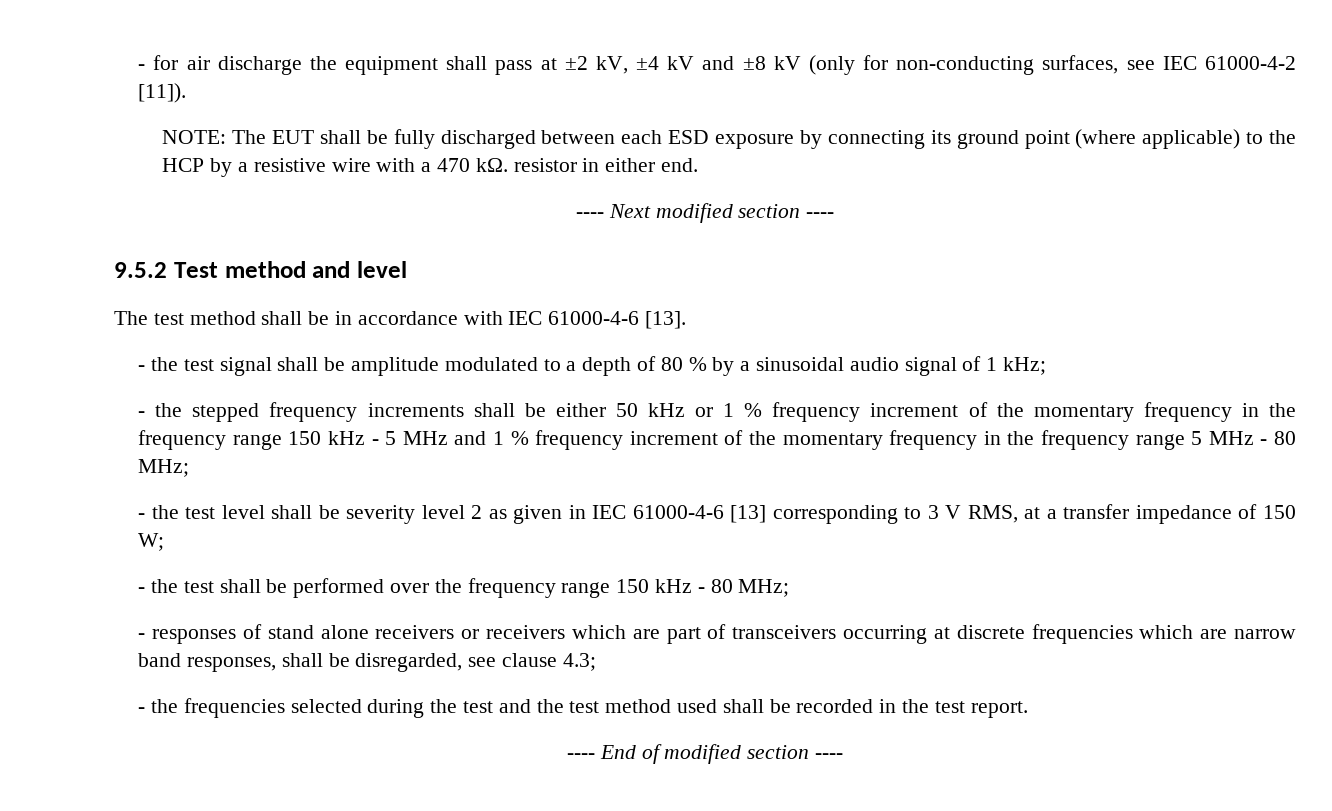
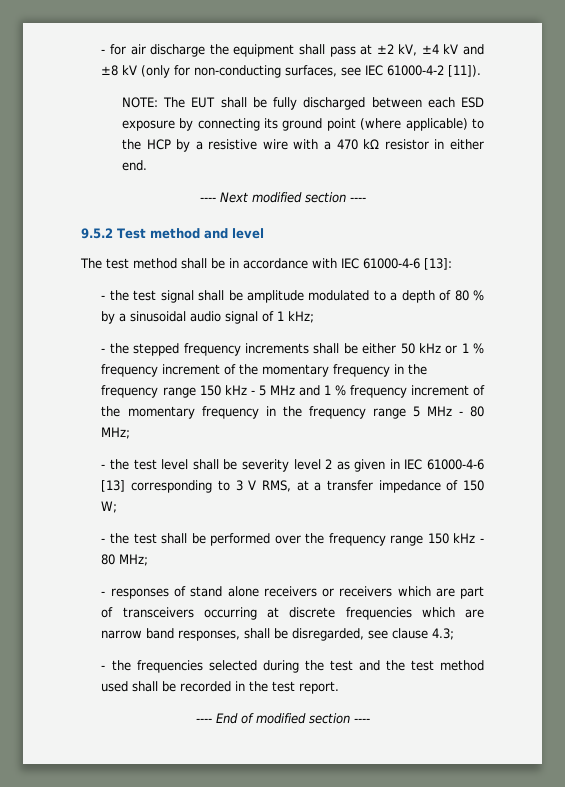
- NOTE: The EUT shall be fully discharged between each ESD exposure by connecting its ground point (where applicable) to the HCP by a resistive wire with a 470 kΩ. resistor in either end.
+ NOTE: The EUT shall be fully discharged between each ESD exposure by connecting its ground point (where applicable) to the HCP by a resistive wire with a 470 kΩ resistor in either end.
- The test method shall be in accordance with IEC 61000-4-6 [13].
+ The test method shall be in accordance with IEC 61000-4-6 [13]:

